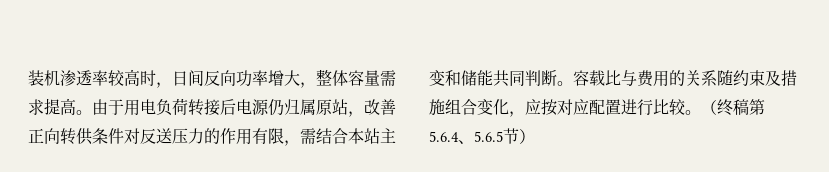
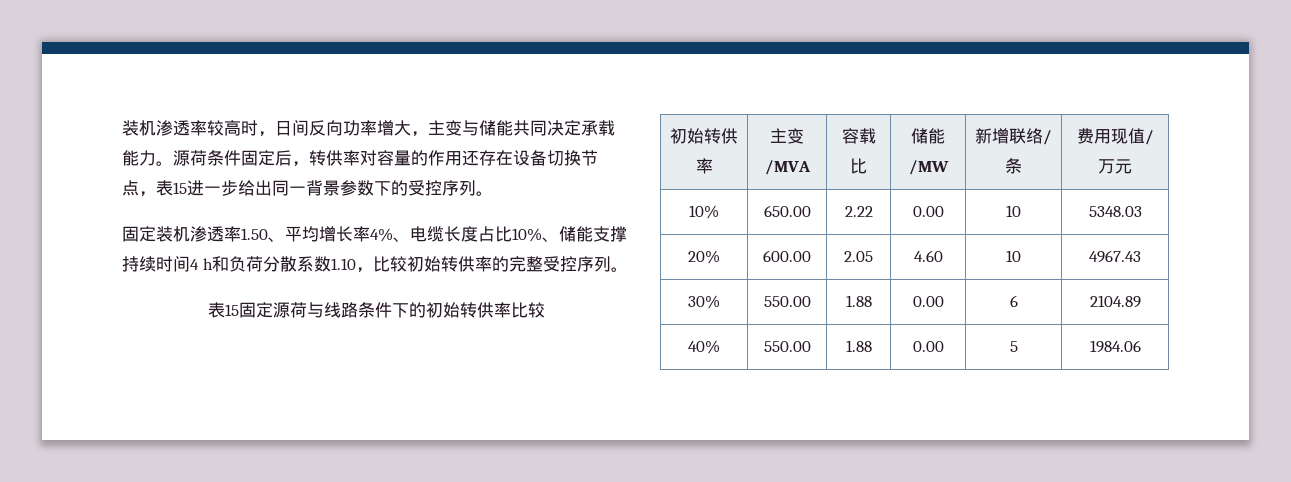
- 装机渗透率较高时，日间反向功率增大，整体容量需求提高。由于用电负荷转接后电源仍归属原站，改善正向转供条件对反送压力的作用有限，需结合本站主变和储能共同判断。容载比与费用的关系随约束及措施组合变化，应按对应配置进行比较。（终稿第5.6.4、5.6.5节）
+ 装机渗透率较高时，日间反向功率增大，主变与储能共同决定承载能力。源荷条件固定后，转供率对容量的作用还存在设备切换节点，表15进一步给出同一背景参数下的受控序列。
+ 固定装机渗透率1.50、平均增长率4%、电缆长度占比10%、储能支撑持续时间4 h和负荷分散系数1.10，比较初始转供率的完整受控序列。
+ 表15固定源荷与线路条件下的初始转供率比较
+ 初始转供率 | 主变/MVA | 容载比 | 储能/MW | 新增联络/条 | 费用现值/万元
+ 10% | 650.00 | 2.22 | 0.00 | 10 | 5348.03
+ 20% | 600.00 | 2.05 | 4.60 | 10 | 4967.43
+ 30% | 550.00 | 1.88 | 0.00 | 6 | 2104.89
+ 40% | 550.00 | 1.88 | 0.00 | 5 | 1984.06

